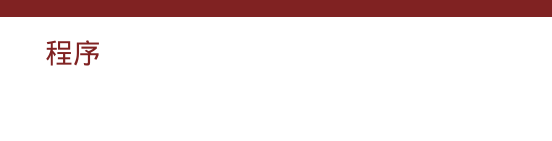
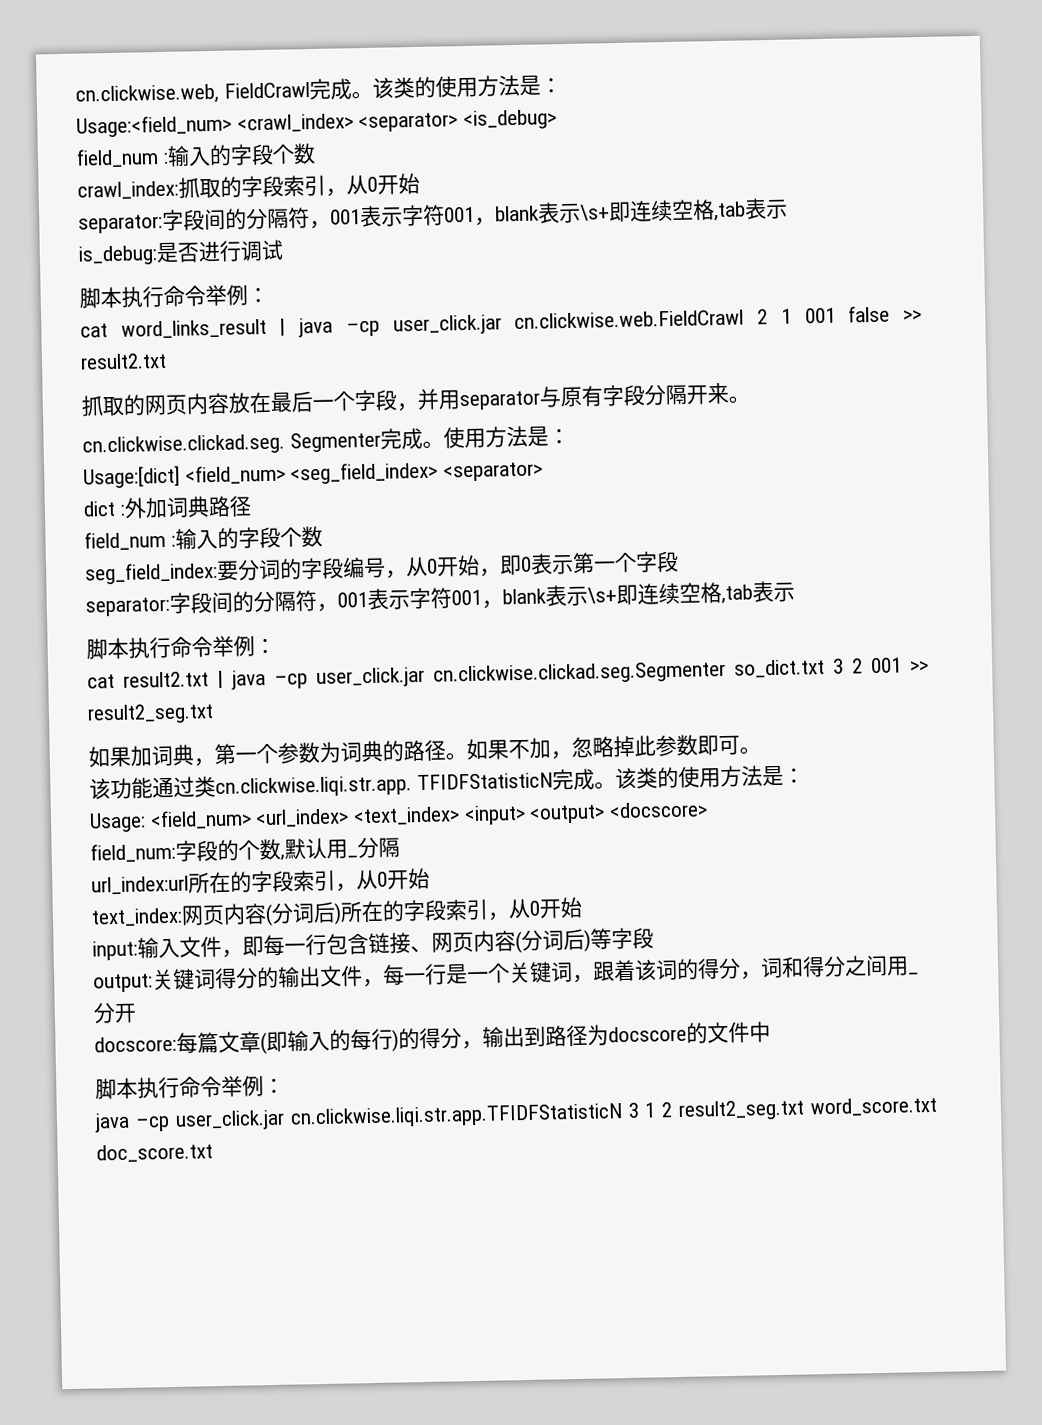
- 程序
+ cn.clickwise.web, FieldCrawl完成。该类的使用方法是：
+ Usage:<field_num> <crawl_index> <separator> <is_debug>
+ field_num :输入的字段个数
+ crawl_index:抓取的字段索引，从0开始
+ separator:字段间的分隔符，001表示字符001，blank表示\s+即连续空格,tab表示
+ is_debug:是否进行调试
+ 脚本执行命令举例：
+ cat word_links_result | java –cp user_click.jar cn.clickwise.web.FieldCrawl 2 1 001 false >> result2.txt
+ 抓取的网页内容放在最后一个字段，并用separator与原有字段分隔开来。
+ cn.clickwise.clickad.seg. Segmenter完成。使用方法是：
+ Usage:[dict] <field_num> <seg_field_index> <separator>
+ dict :外加词典路径
+ field_num :输入的字段个数
+ seg_field_index:要分词的字段编号，从0开始，即0表示第一个字段
+ separator:字段间的分隔符，001表示字符001，blank表示\s+即连续空格,tab表示
+ 脚本执行命令举例：
+ cat result2.txt | java –cp user_click.jar cn.clickwise.clickad.seg.Segmenter so_dict.txt 3 2 001 >> result2_seg.txt
+ 如果加词典，第一个参数为词典的路径。如果不加，忽略掉此参数即可。
+ 该功能通过类cn.clickwise.liqi.str.app. TFIDFStatisticN完成。该类的使用方法是：
+ Usage: <field_num> <url_index> <text_index> <input> <output> <docscore>
+ field_num:字段的个数,默认用_分隔
+ url_index:url所在的字段索引，从0开始
+ text_index:网页内容(分词后)所在的字段索引，从0开始
+ input:输入文件，即每一行包含链接、网页内容(分词后)等字段
+ output:关键词得分的输出文件，每一行是一个关键词，跟着该词的得分，词和得分之间用_分开
+ docscore:每篇文章(即输入的每行)的得分，输出到路径为docscore的文件中
+ 脚本执行命令举例：
+ java –cp user_click.jar cn.clickwise.liqi.str.app.TFIDFStatisticN 3 1 2 result2_seg.txt word_score.txt doc_score.txt

